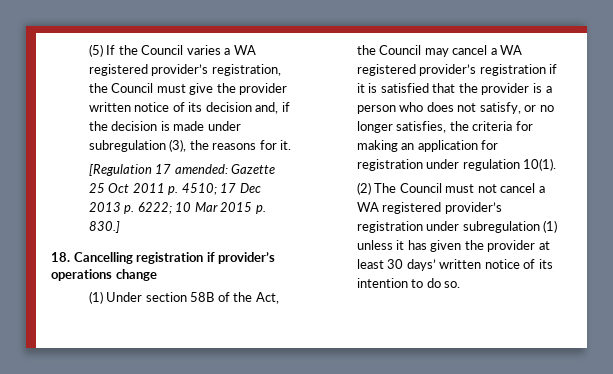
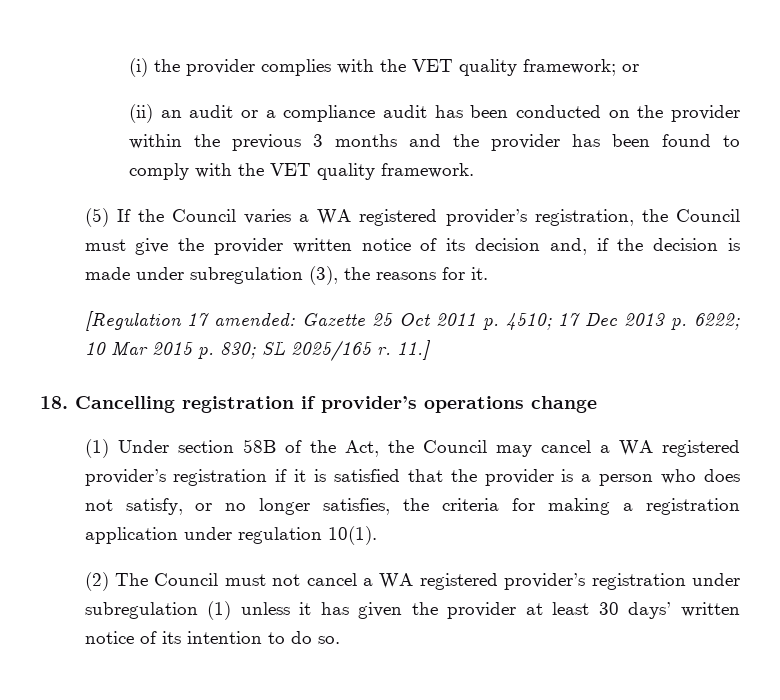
+ (i) the provider complies with the VET quality framework; or
+ (ii) an audit or a compliance audit has been conducted on the provider within the previous 3 months and the provider has been found to comply with the VET quality framework.
- [Regulation 17 amended: Gazette 25 Oct 2011 p. 4510; 17 Dec 2013 p. 6222; 10 Mar 2015 p. 830.]
+ [Regulation 17 amended: Gazette 25 Oct 2011 p. 4510; 17 Dec 2013 p. 6222; 10 Mar 2015 p. 830; SL 2025/165 r. 11.]
- (1) Under section 58B of the Act, the Council may cancel a WA registered provider’s registration if it is satisfied that the provider is a person who does not satisfy, or no longer satisfies, the criteria for making an application for registration under regulation 10(1).
+ (1) Under section 58B of the Act, the Council may cancel a WA registered provider’s registration if it is satisfied that the provider is a person who does not satisfy, or no longer satisfies, the criteria for making a registration application under regulation 10(1).

